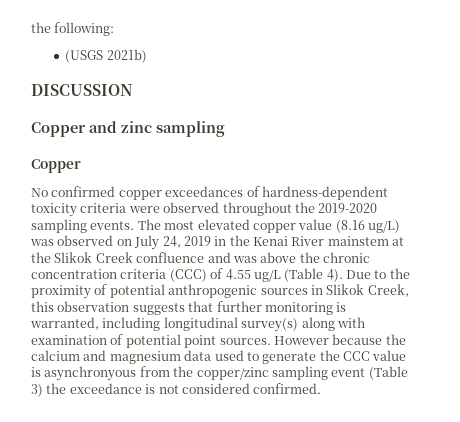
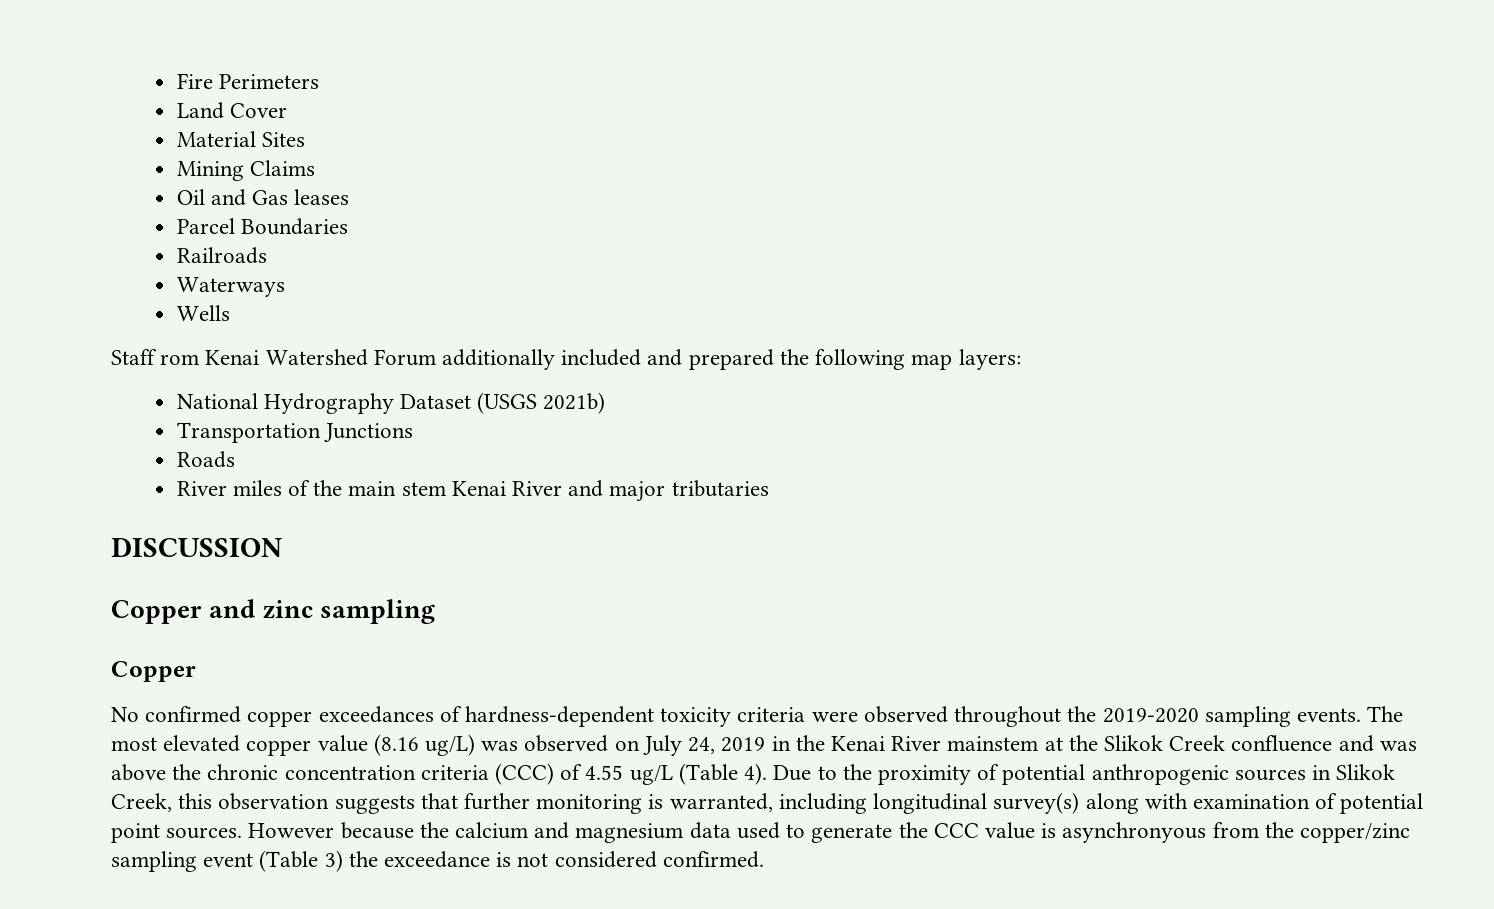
- the following:
- (USGS 2021b)
+ Fire Perimeters
+ Land Cover
+ Material Sites
+ Mining Claims
+ Oil and Gas leases
+ Parcel Boundaries
+ Railroads
+ Waterways
+ Wells
+ Staff rom Kenai Watershed Forum additionally included and prepared the following map layers:
+ National Hydrography Dataset (USGS 2021b)
+ Transportation Junctions
+ Roads
+ River miles of the main stem Kenai River and major tributaries

